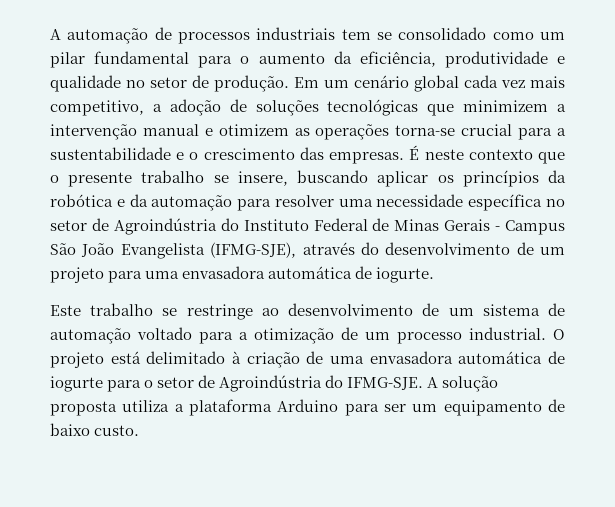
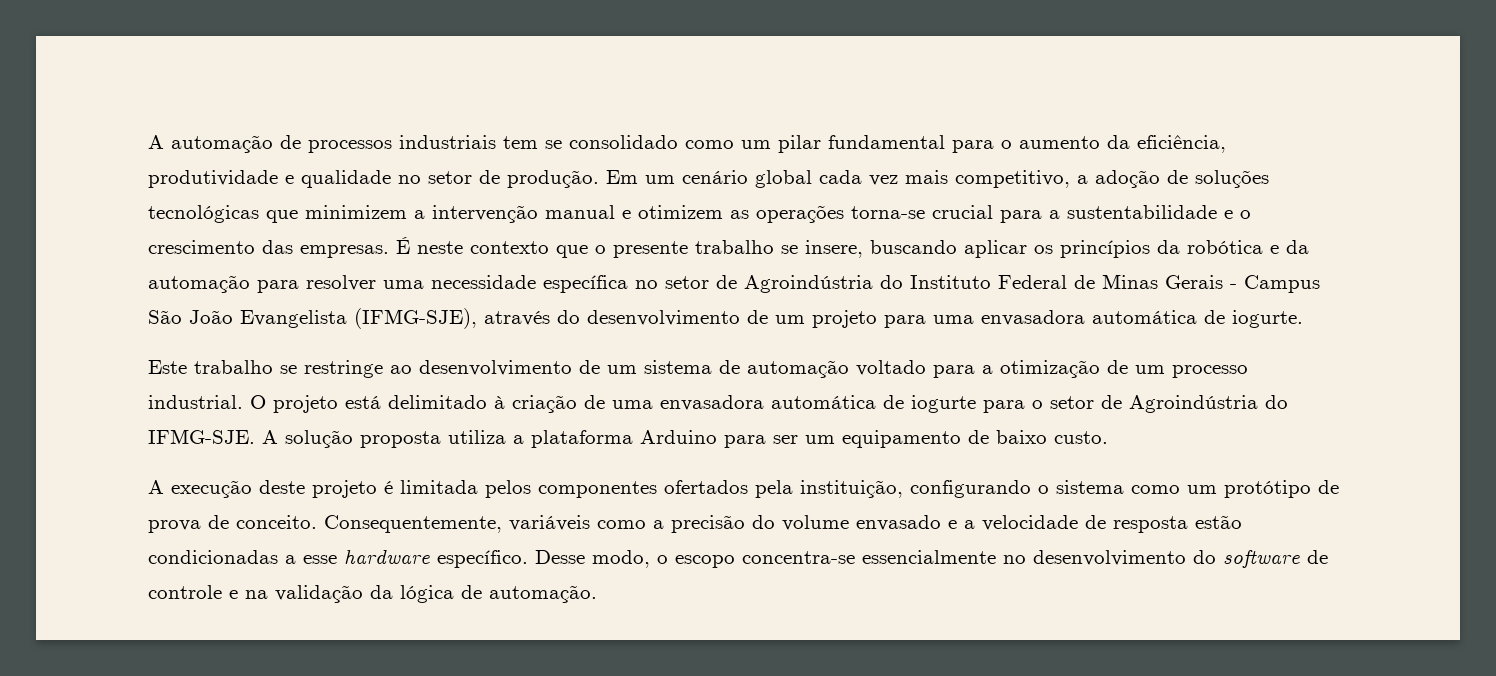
+ A execução deste projeto é limitada pelos componentes ofertados pela instituição, configurando o sistema como um protótipo de prova de conceito. Consequentemente, variáveis como a precisão do volume envasado e a velocidade de resposta estão condicionadas a esse hardware específico. Desse modo, o escopo concentra-se essencialmente no desenvolvimento do software de controle e na validação da lógica de automação.

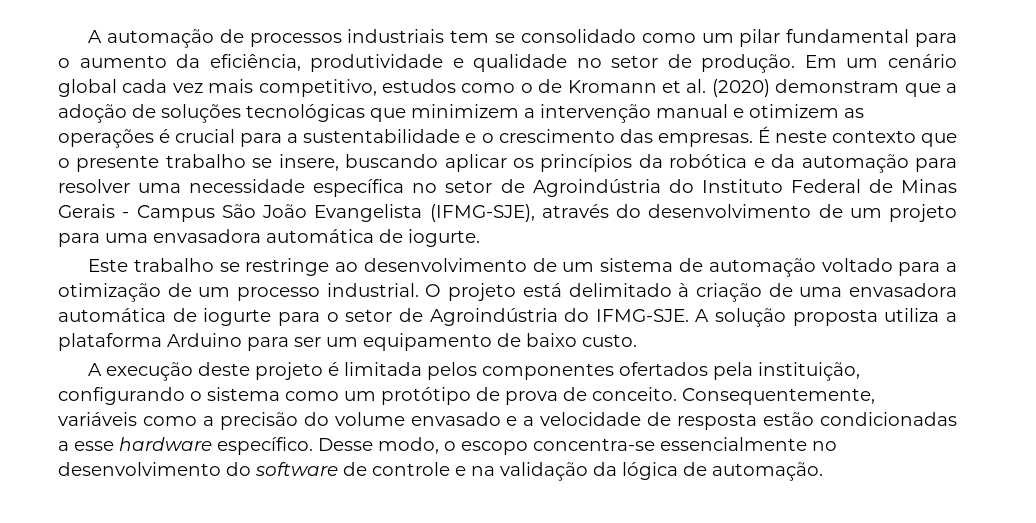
- Em um cenário global cada vez mais competitivo, a adoção de soluções tecnológicas que minimizem a intervenção manual e otimizem as operações torna-se crucial para a sustentabilidade e o crescimento das empresas.
+ Em um cenário global cada vez mais competitivo, estudos como o de Kromann et al. (2020) demonstram que a adoção de soluções tecnológicas que minimizem a intervenção manual e otimizem as operações é crucial para a sustentabilidade e o crescimento das empresas.

